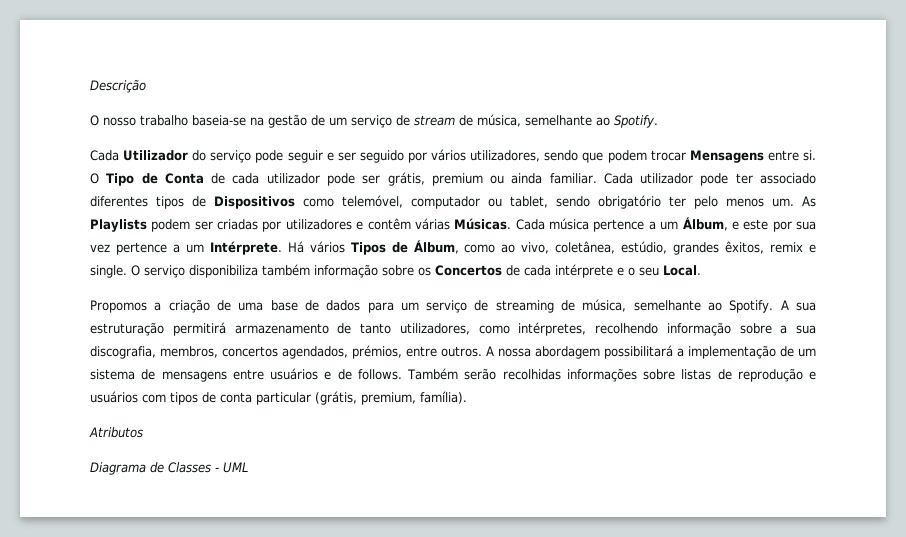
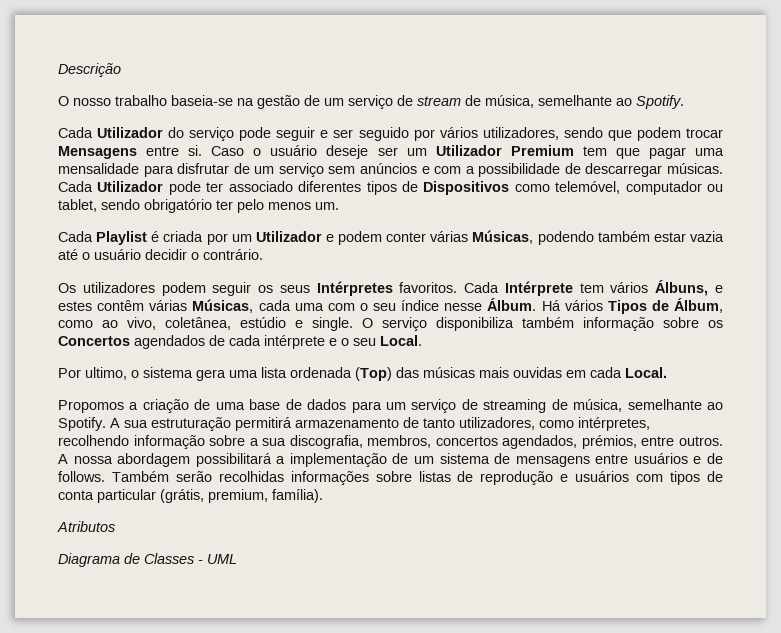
- O Tipo de Conta de cada utilizador pode ser grátis, premium ou ainda familiar. Cada utilizador pode ter associado diferentes tipos de Dispositivos como telemóvel, computador ou tablet, sendo obrigatório ter pelo menos um. As Playlists podem ser criadas por utilizadores e contêm várias Músicas. Cada música pertence a um Álbum, e este por sua vez pertence a um Intérprete.
+ Caso o usuário deseje ser um Utilizador Premium tem que pagar uma mensalidade para disfrutar de um serviço sem anúncios e com a possibilidade de descarregar músicas. Cada Utilizador pode ter associado diferentes tipos de Dispositivos como telemóvel, computador ou tablet, sendo obrigatório ter pelo menos um.
+ Cada Playlist é criada por um Utilizador e podem conter várias Músicas, podendo também estar vazia até o usuário decidir o contrário.
+ Os utilizadores podem seguir os seus Intérpretes favoritos. Cada Intérprete tem vários Álbuns, e estes contêm várias Músicas, cada uma com o seu índice nesse Álbum.
- Há vários Tipos de Álbum, como ao vivo, coletânea, estúdio, grandes êxitos, remix e single.
+ Há vários Tipos de Álbum, como ao vivo, coletânea, estúdio e single.
- O serviço disponibiliza também informação sobre os Concertos de cada intérprete e o seu Local.
+ O serviço disponibiliza também informação sobre os Concertos agendados de cada intérprete e o seu Local.
+ Por ultimo, o sistema gera uma lista ordenada (Top) das músicas mais ouvidas em cada Local.

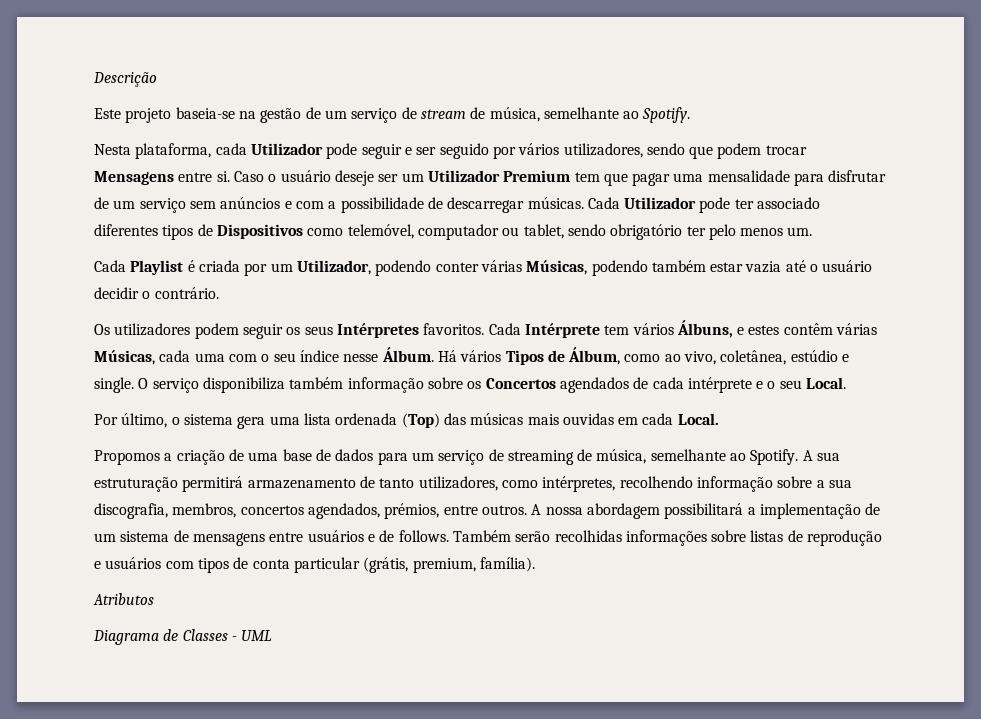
- O nosso trabalho baseia-se na gestão de um serviço de stream de música, semelhante ao Spotify.
+ Este projeto baseia-se na gestão de um serviço de stream de música, semelhante ao Spotify.
- Cada Utilizador do serviço pode seguir e ser seguido por vários utilizadores, sendo que podem trocar Mensagens entre si.
+ Nesta plataforma, cada Utilizador pode seguir e ser seguido por vários utilizadores, sendo que podem trocar Mensagens entre si.
- Cada Playlist é criada por um Utilizador e podem conter várias Músicas, podendo também estar vazia até o usuário decidir o contrário.
+ Cada Playlist é criada por um Utilizador, podendo conter várias Músicas, podendo também estar vazia até o usuário decidir o contrário.
- Por ultimo, o sistema gera uma lista ordenada (Top) das músicas mais ouvidas em cada Local.
+ Por último, o sistema gera uma lista ordenada (Top) das músicas mais ouvidas em cada Local.

